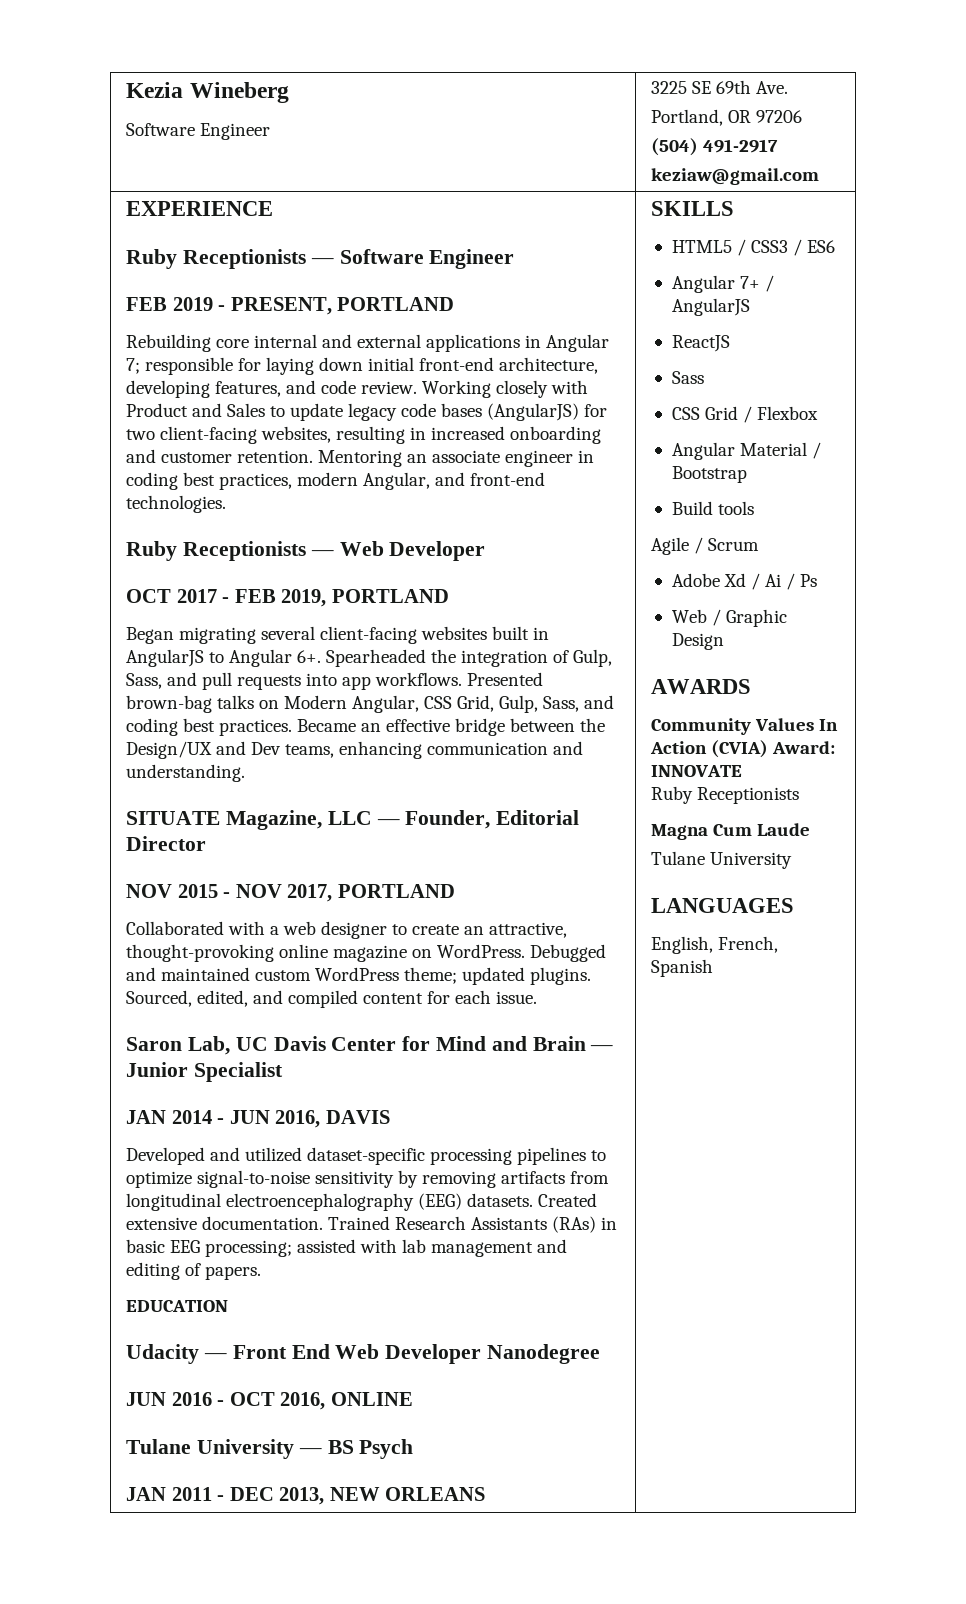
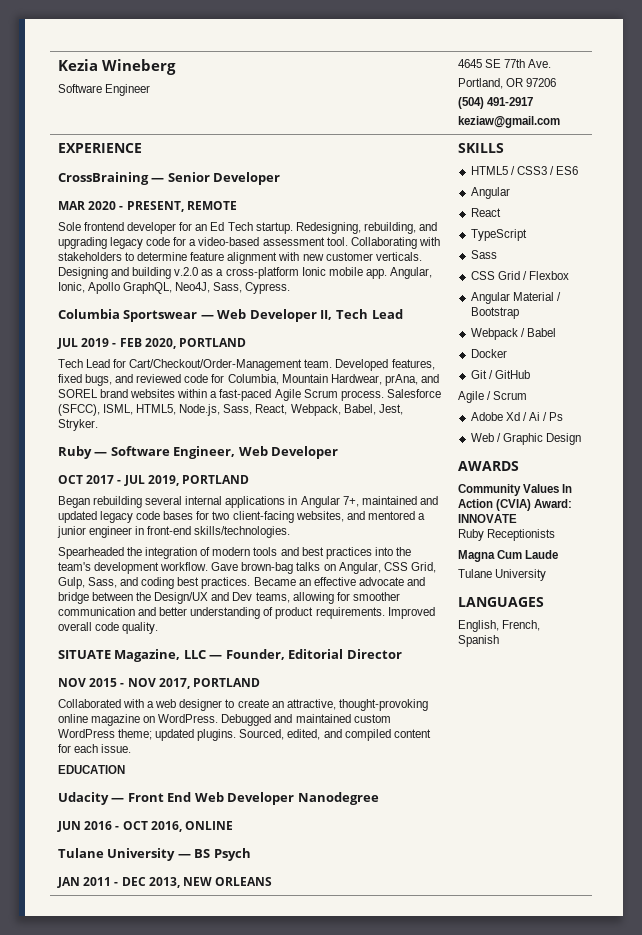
  Kezia Wineberg
- Software Engineer | 3225 SE 69th Ave.
+ Software Engineer | 4645 SE 77th Ave.
- Ruby Receptionists — Software Engineer
- FEB 2019 - PRESENT, PORTLAND
- Rebuilding core internal and external applications in Angular 7; responsible for laying down initial front-end architecture, developing features, and code review. Working closely with Product and Sales to update legacy code bases (AngularJS) for two client-facing websites, resulting in increased onboarding and customer retention. Mentoring an associate engineer in coding best practices, modern Angular, and front-end technologies.
- Ruby Receptionists — Web Developer
+ CrossBraining — Senior Developer
+ MAR 2020 - PRESENT, REMOTE
+ Sole frontend developer for an Ed Tech startup. Redesigning, rebuilding, and upgrading legacy code for a video-based assessment tool. Collaborating with stakeholders to determine feature alignment with new customer verticals. Designing and building v.2.0 as a cross-platform Ionic mobile app. Angular, Ionic, Apollo GraphQL, Neo4J, Sass, Cypress.
+ Columbia Sportswear — Web Developer II, Tech Lead
+ JUL 2019 - FEB 2020, PORTLAND
+ Tech Lead for Cart/Checkout/Order-Management team. Developed features, fixed bugs, and reviewed code for Columbia, Mountain Hardwear, prAna, and SOREL brand websites within a fast-paced Agile Scrum process. Salesforce (SFCC), ISML, HTML5, Node.js, Sass, React, Webpack, Babel, Jest, Stryker.
+ Ruby — Software Engineer, Web Developer
- OCT 2017 - FEB 2019, PORTLAND
+ OCT 2017 - JUL 2019, PORTLAND
- Began migrating several client-facing websites built in AngularJS to Angular 6+. Spearheaded the integration of Gulp, Sass, and pull requests into app workflows. Presented brown-bag talks on Modern Angular, CSS Grid, Gulp, Sass, and coding best practices.
+ Began rebuilding several internal applications in Angular 7+, maintained and updated legacy code bases for two client-facing websites, and mentored a junior engineer in front-end skills/technologies.
+ Spearheaded the integration of modern tools and best practices into the team's development workflow. Gave brown-bag talks on Angular, CSS Grid, Gulp, Sass, and coding best practices.
- Became an effective bridge between the Design/UX and Dev teams, enhancing communication and understanding.
+ Became an effective advocate and bridge between the Design/UX and Dev teams, allowing for smoother communication and better understanding of product requirements. Improved overall code quality.
- Saron Lab, UC Davis Center for Mind and Brain — Junior Specialist
- JAN 2014 - JUN 2016, DAVIS
- Developed and utilized dataset-specific processing pipelines to optimize signal-to-noise sensitivity by removing artifacts from longitudinal electroencephalography (EEG) datasets. Created extensive documentation. Trained Research Assistants (RAs) in basic EEG processing; assisted with lab management and editing of papers.
  HTML5 / CSS3 / ES6
- Angular 7+ / AngularJS
- ReactJS
+ Angular
+ React
+ TypeScript
- Build tools
+ Webpack / Babel
+ Docker
+ Git / GitHub

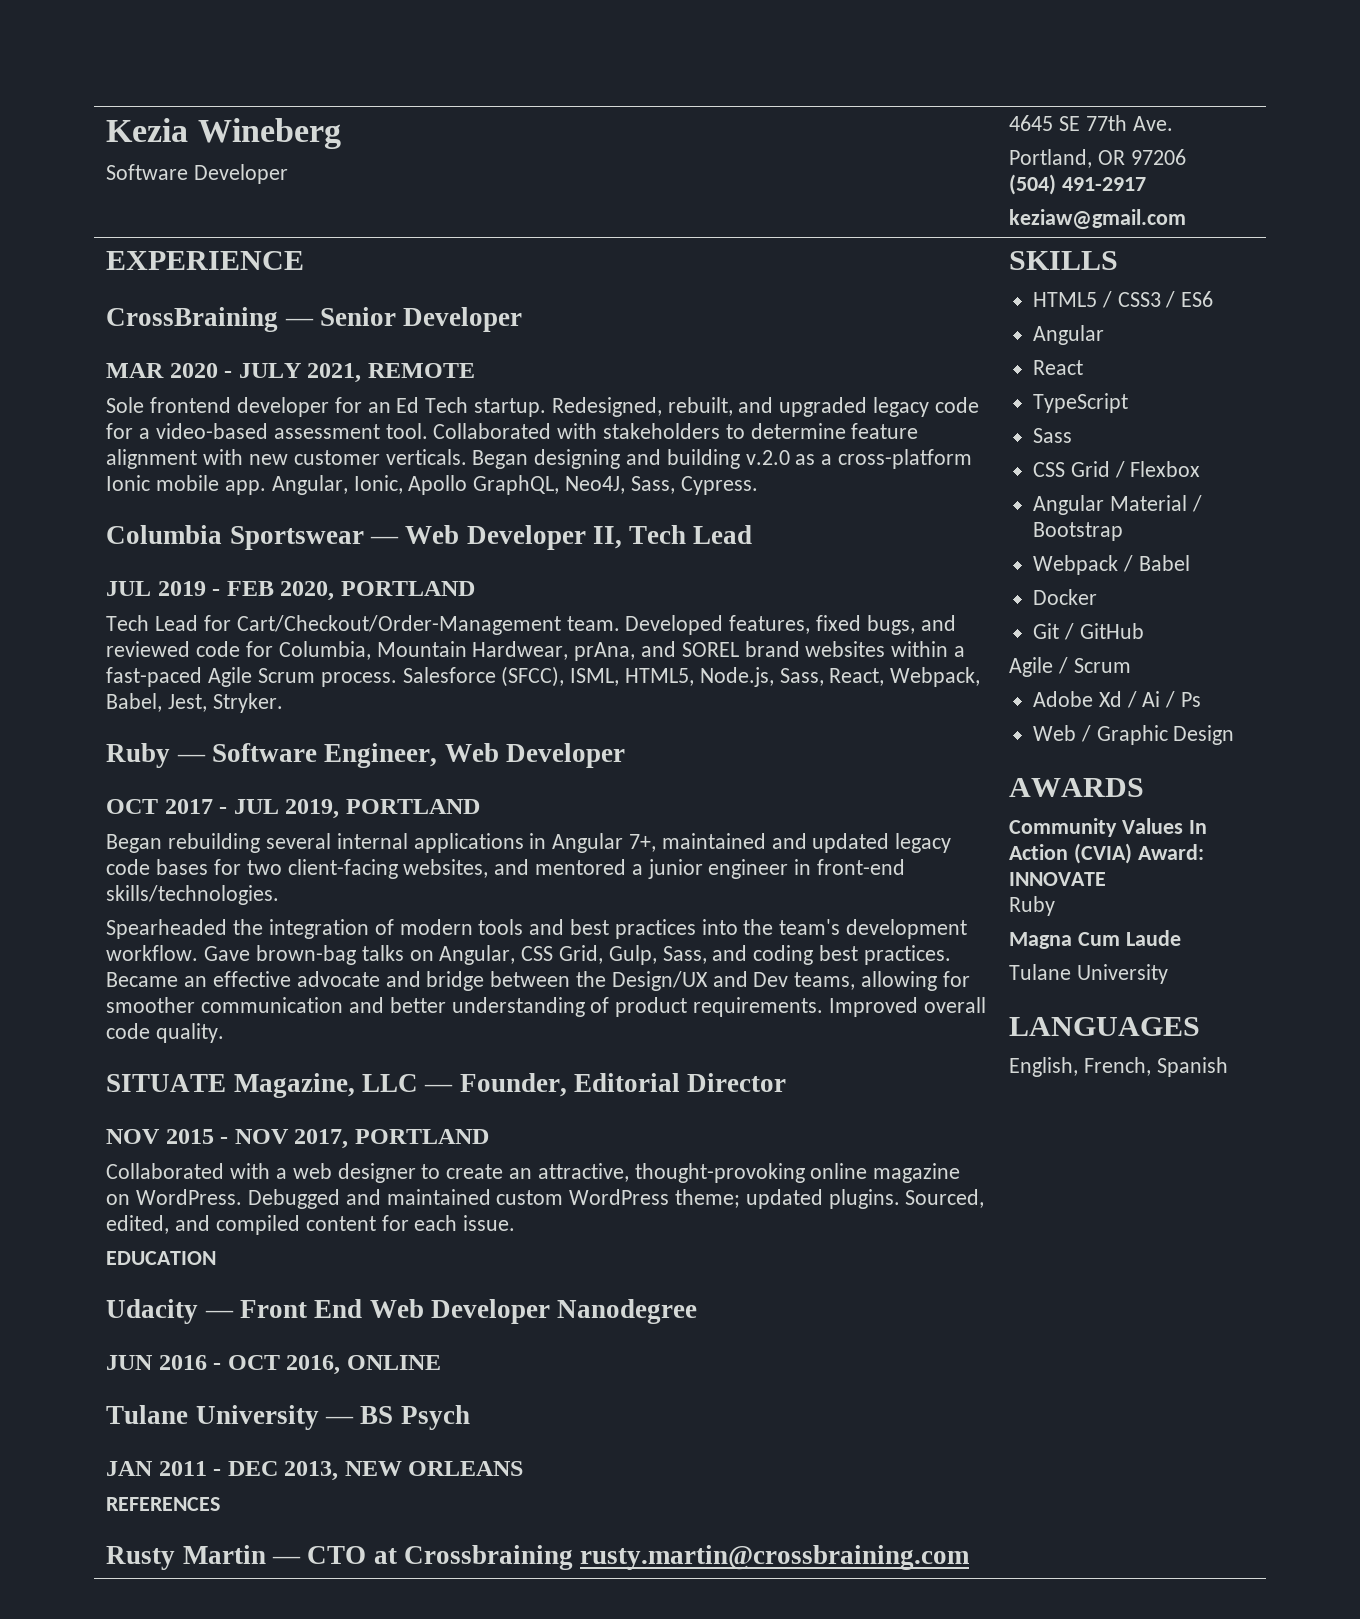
  Kezia Wineberg
- Software Engineer | 4645 SE 77th Ave.
+ Software Developer | 4645 SE 77th Ave.
- MAR 2020 - PRESENT, REMOTE
+ MAR 2020 - JULY 2021, REMOTE
- Redesigning, rebuilding, and upgrading legacy code for a video-based assessment tool.
+ Redesigned, rebuilt, and upgraded legacy code for a video-based assessment tool.
- Collaborating with stakeholders to determine feature alignment with new customer verticals.
+ Collaborated with stakeholders to determine feature alignment with new customer verticals.
- Designing and building v.2.0 as a cross-platform Ionic mobile app.
+ Began designing and building v.2.0 as a cross-platform Ionic mobile app.
+ REFERENCES
+ Rusty Martin — CTO at Crossbraining rusty.martin@crossbraining.com
  Community Values In Action (CVIA) Award: INNOVATE
- Ruby Receptionists
+ Ruby

